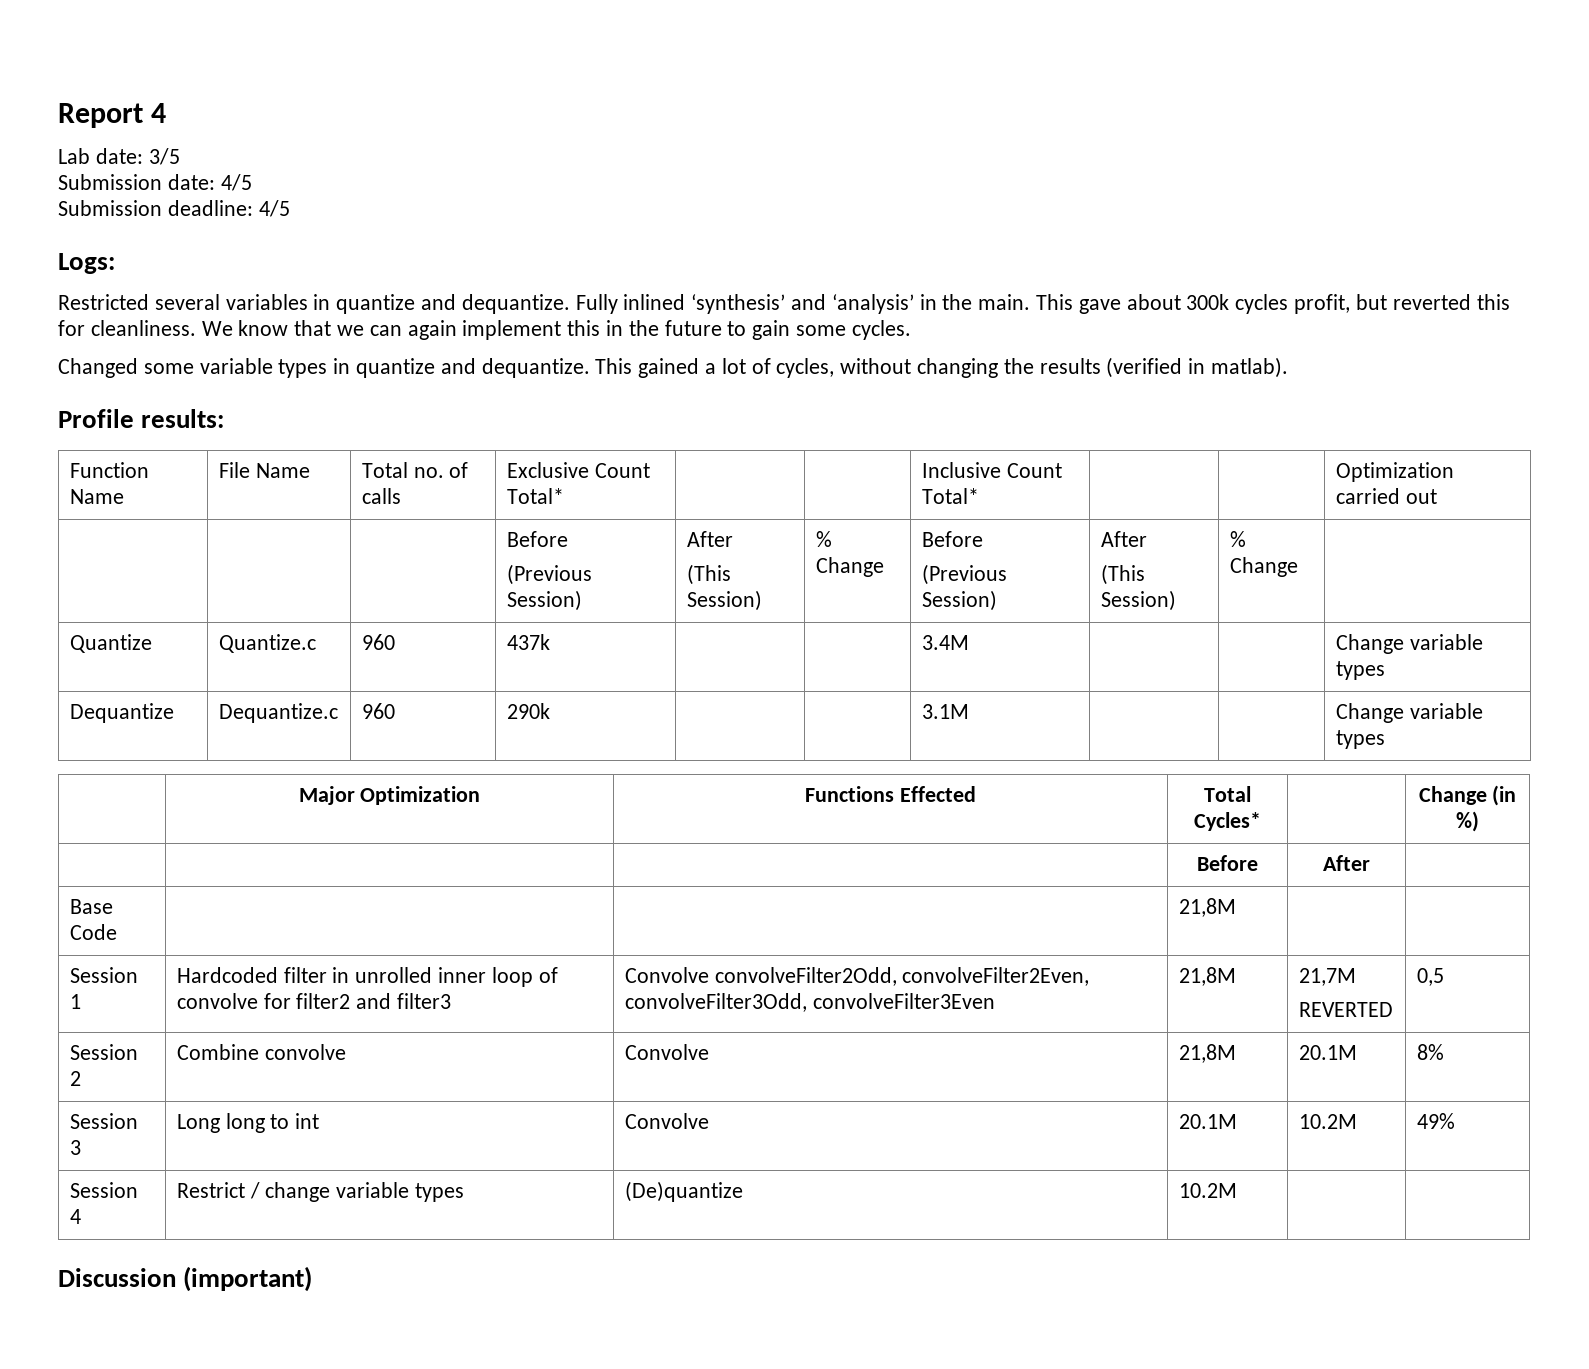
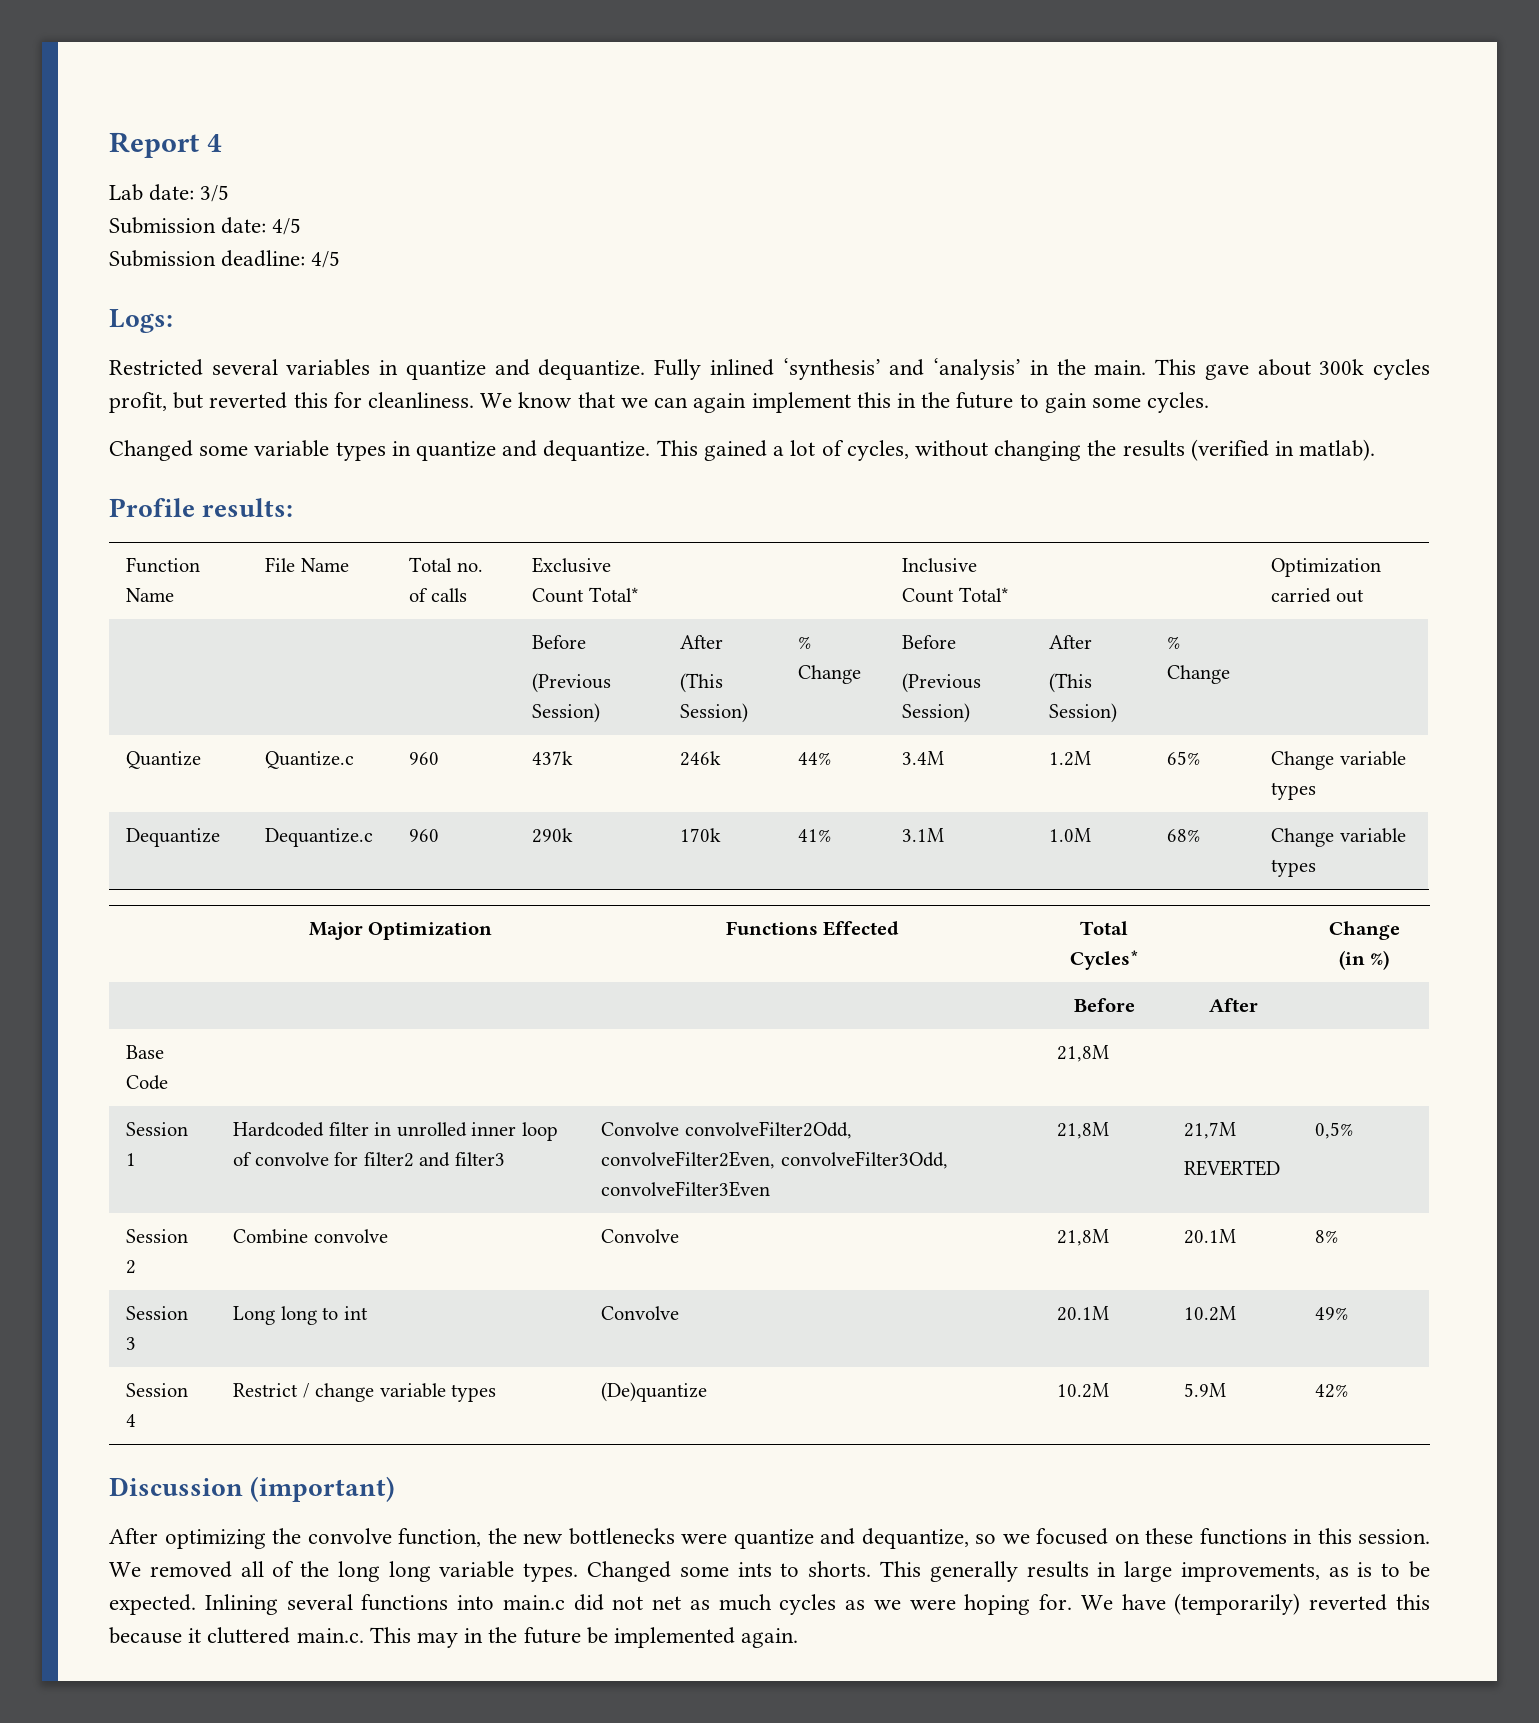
- Quantize | Quantize.c | 960 | 437k | | | 3.4M | | | Change variable types
+ Quantize | Quantize.c | 960 | 437k | 246k | 44% | 3.4M | 1.2M | 65% | Change variable types
- Dequantize | Dequantize.c | 960 | 290k | | | 3.1M | | | Change variable types
+ Dequantize | Dequantize.c | 960 | 290k | 170k | 41% | 3.1M | 1.0M | 68% | Change variable types
  Session 1 | Hardcoded filter in unrolled inner loop of convolve for filter2 and filter3 | Convolve convolveFilter2Odd, convolveFilter2Even, convolveFilter3Odd, convolveFilter3Even | 21,8M | 21,7M
- REVERTED | 0,5
+ REVERTED | 0,5%
- Session 4 | Restrict / change variable types | (De)quantize | 10.2M | |
+ Session 4 | Restrict / change variable types | (De)quantize | 10.2M | 5.9M | 42%
+ After optimizing the convolve function, the new bottlenecks were quantize and dequantize, so we focused on these functions in this session. We removed all of the long long variable types. Changed some ints to shorts. This generally results in large improvements, as is to be expected. Inlining several functions into main.c did not net as much cycles as we were hoping for. We have (temporarily) reverted this because it cluttered main.c. This may in the future be implemented again.

